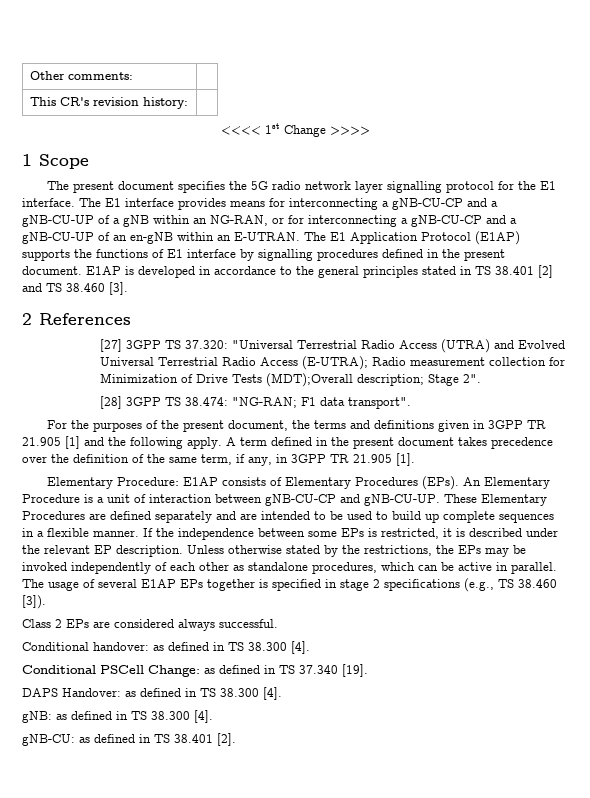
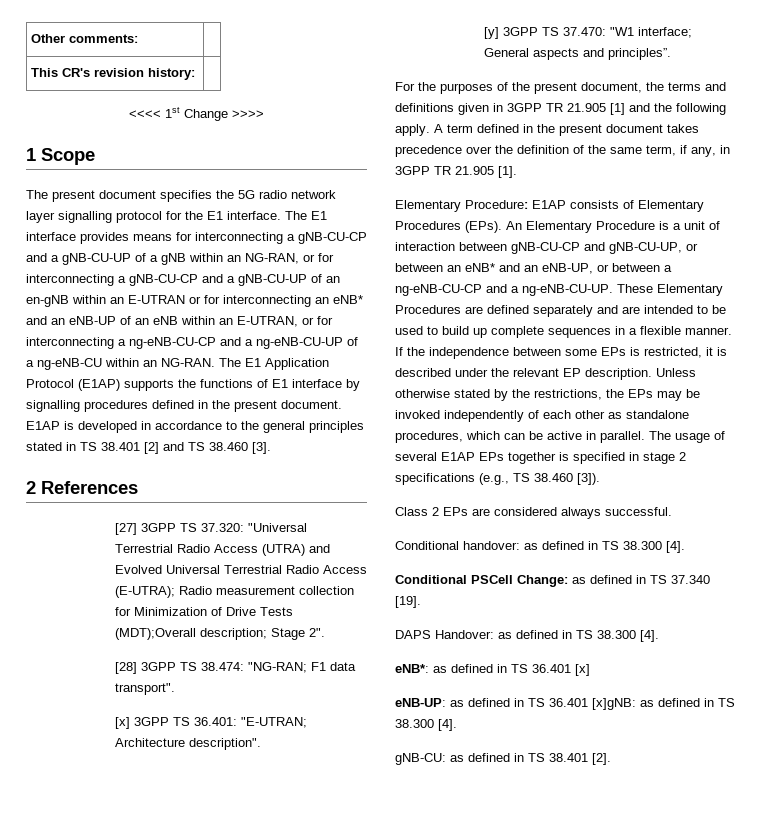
- The E1 interface provides means for interconnecting a gNB-CU-CP and a gNB-CU-UP of a gNB within an NG-RAN, or for interconnecting a gNB-CU-CP and a gNB-CU-UP of an en-gNB within an E-UTRAN.
+ The E1 interface provides means for interconnecting a gNB-CU-CP and a gNB-CU-UP of a gNB within an NG-RAN, or for interconnecting a gNB-CU-CP and a gNB-CU-UP of an en-gNB within an E-UTRAN or for interconnecting an eNB* and an eNB-UP of an eNB within an E-UTRAN, or for interconnecting a ng-eNB-CU-CP and a ng-eNB-CU-UP of a ng-eNB-CU within an NG-RAN.
+ [x] 3GPP TS 36.401: "E-UTRAN; Architecture description".
+ [y] 3GPP TS 37.470: "W1 interface; General aspects and principles”.
- An Elementary Procedure is a unit of interaction between gNB-CU-CP and gNB-CU-UP.
+ An Elementary Procedure is a unit of interaction between gNB-CU-CP and gNB-CU-UP, or between an eNB* and an eNB-UP, or between a ng-eNB-CU-CP and a ng-eNB-CU-UP.
- gNB: as defined in TS 38.300 [4].
+ eNB*: as defined in TS 36.401 [x]
+ eNB-UP: as defined in TS 36.401 [x]gNB: as defined in TS 38.300 [4].

